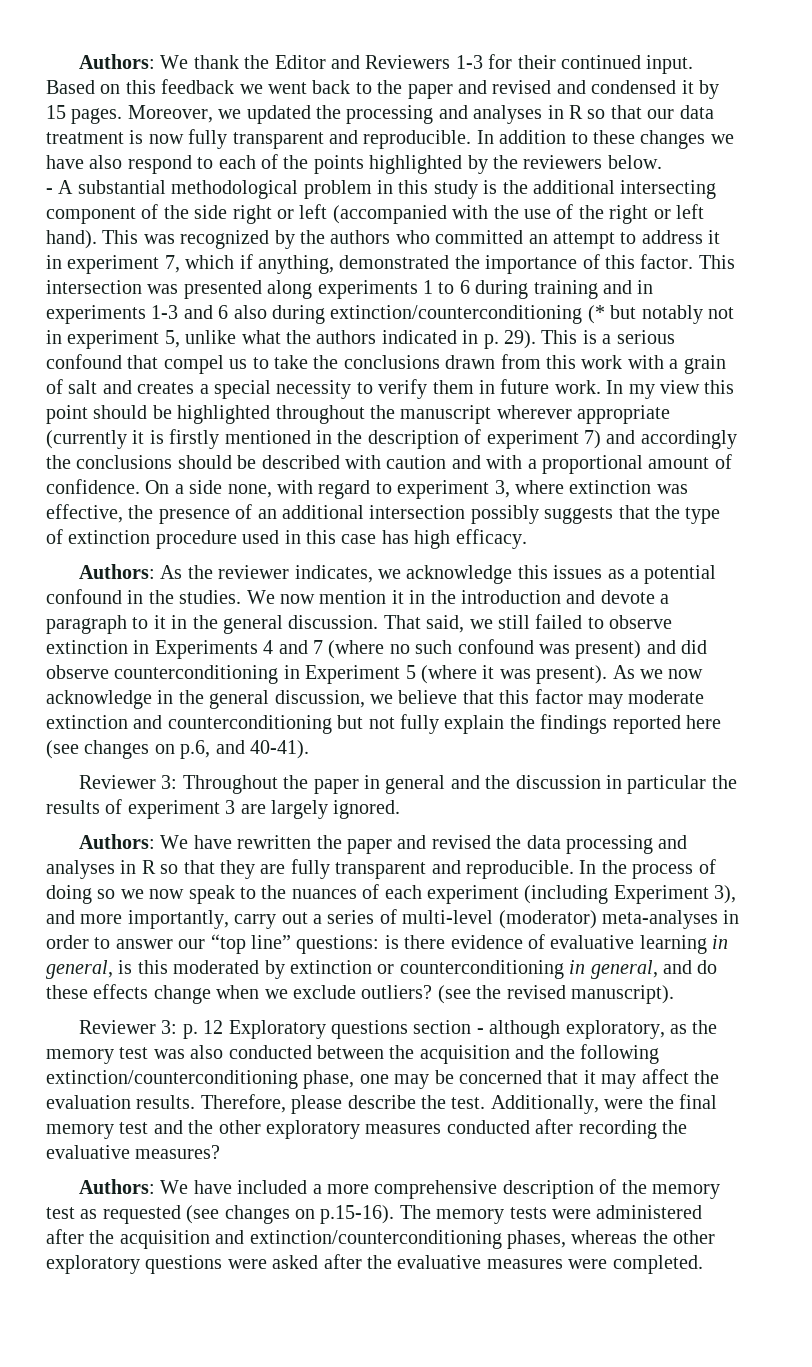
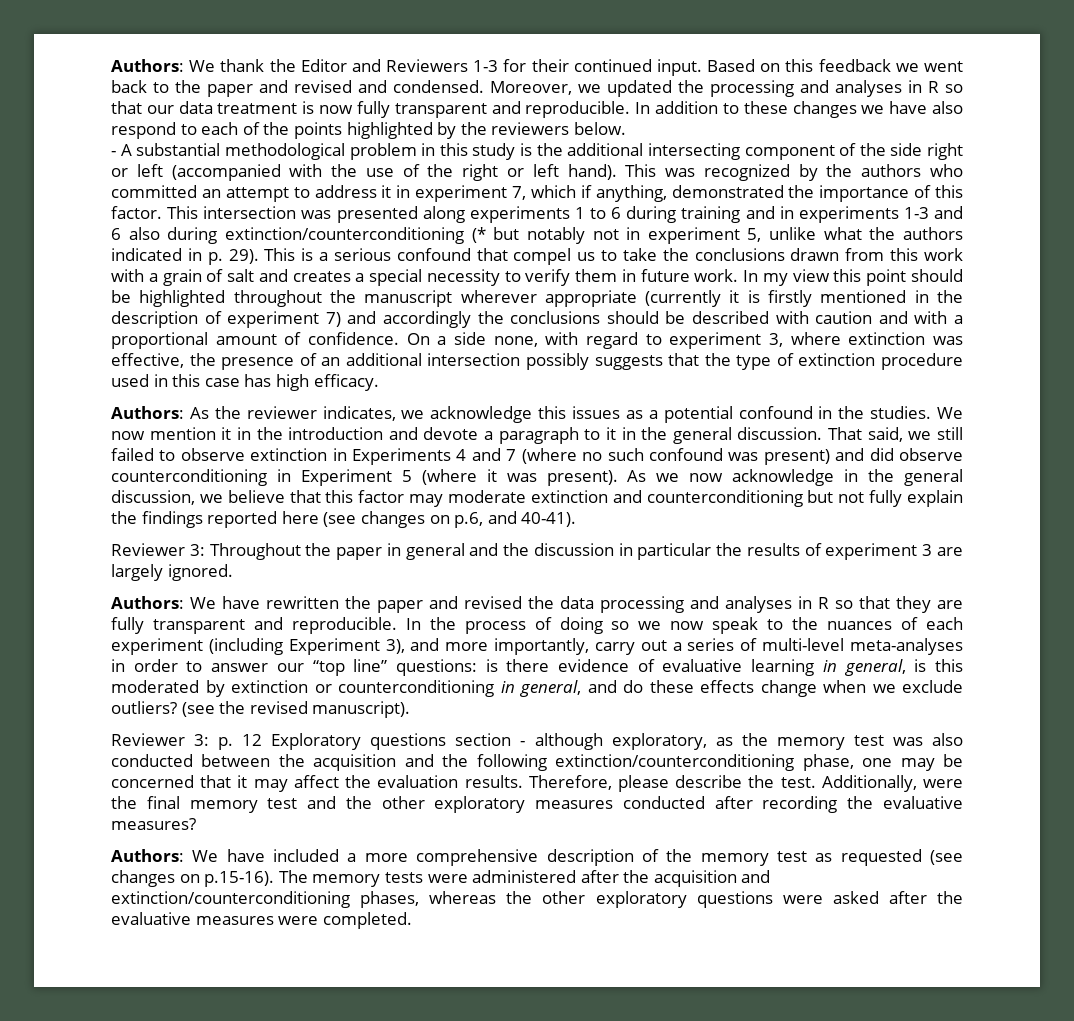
- Based on this feedback we went back to the paper and revised and condensed it by 15 pages.
+ Based on this feedback we went back to the paper and revised and condensed.
- In the process of doing so we now speak to the nuances of each experiment (including Experiment 3), and more importantly, carry out a series of multi-level (moderator) meta-analyses in order to answer our “top line” questions:
+ In the process of doing so we now speak to the nuances of each experiment (including Experiment 3), and more importantly, carry out a series of multi-level meta-analyses in order to answer our “top line” questions:

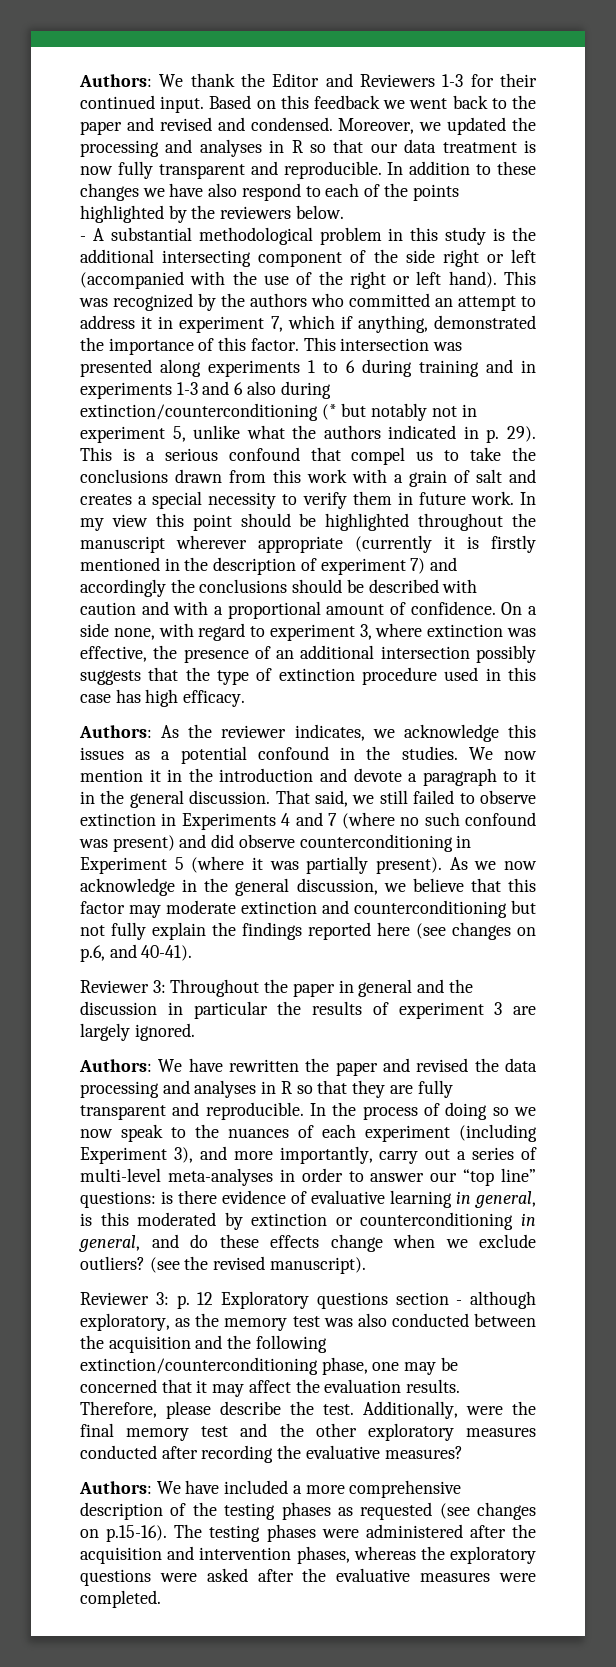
- That said, we still failed to observe extinction in Experiments 4 and 7 (where no such confound was present) and did observe counterconditioning in Experiment 5 (where it was present).
+ That said, we still failed to observe extinction in Experiments 4 and 7 (where no such confound was present) and did observe counterconditioning in Experiment 5 (where it was partially present).
- Authors: We have included a more comprehensive description of the memory test as requested (see changes on p.15-16). The memory tests were administered after the acquisition and extinction/counterconditioning phases, whereas the other exploratory questions were asked after the evaluative measures were completed.
+ Authors: We have included a more comprehensive description of the testing phases as requested (see changes on p.15-16). The testing phases were administered after the acquisition and intervention phases, whereas the exploratory questions were asked after the evaluative measures were completed.

